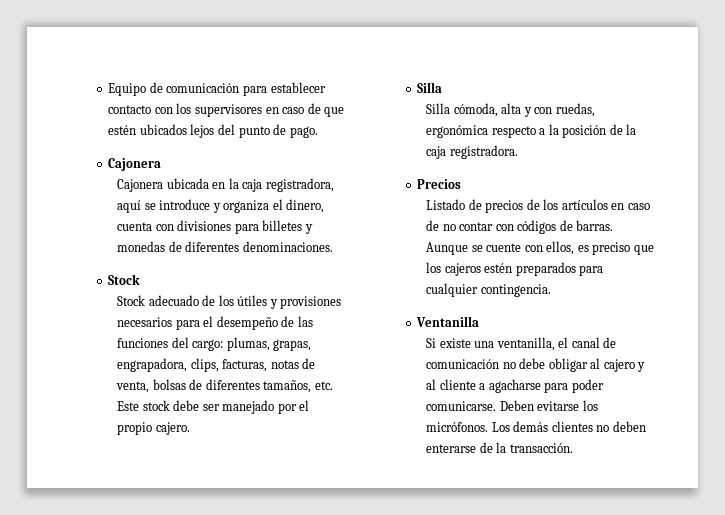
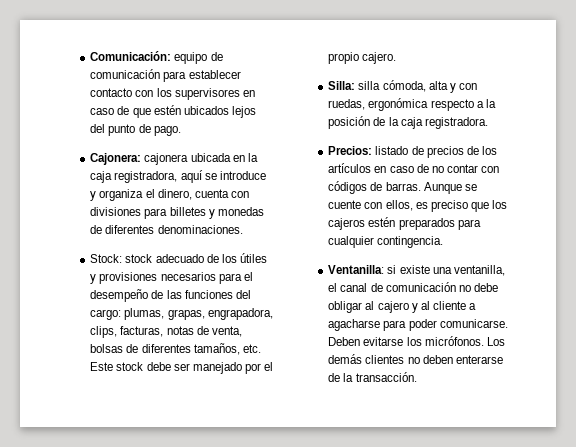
- Equipo de comunicación para establecer contacto con los supervisores en caso de que estén ubicados lejos del punto de pago.
- Cajonera
- Cajonera ubicada en la caja registradora, aquí se introduce y organiza el dinero, cuenta con divisiones para billetes y monedas de diferentes denominaciones.
- Stock
- Stock adecuado de los útiles y provisiones necesarios para el desempeño de las funciones del cargo:
+ Comunicación: equipo de comunicación para establecer contacto con los supervisores en caso de que estén ubicados lejos del punto de pago.
+ Cajonera: cajonera ubicada en la caja registradora, aquí se introduce y organiza el dinero, cuenta con divisiones para billetes y monedas de diferentes denominaciones.
+ Stock: stock adecuado de los útiles y provisiones necesarios para el desempeño de las funciones del cargo:
  plumas, grapas, engrapadora, clips, facturas, notas de venta, bolsas de diferentes tamaños, etc. Este stock debe ser manejado por el propio cajero.
- Silla
- Silla cómoda, alta y con ruedas, ergonómica respecto a la posición de la caja registradora.
+ Silla: silla cómoda, alta y con ruedas, ergonómica respecto a la posición de la caja registradora.
- Precios
- Listado de precios de los artículos en caso de no contar con códigos de barras.
+ Precios: listado de precios de los artículos en caso de no contar con códigos de barras.
- Ventanilla
- Si existe una ventanilla, el canal de comunicación no debe obligar al cajero y al cliente a agacharse para poder comunicarse.
+ Ventanilla: si existe una ventanilla, el canal de comunicación no debe obligar al cajero y al cliente a agacharse para poder comunicarse.

